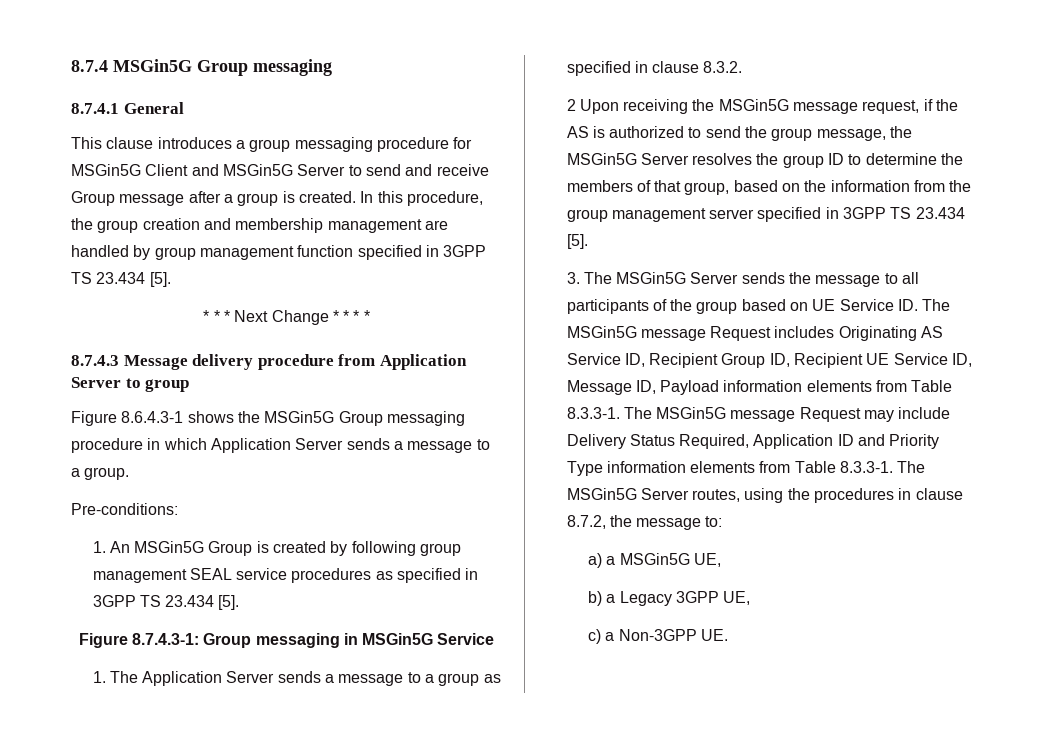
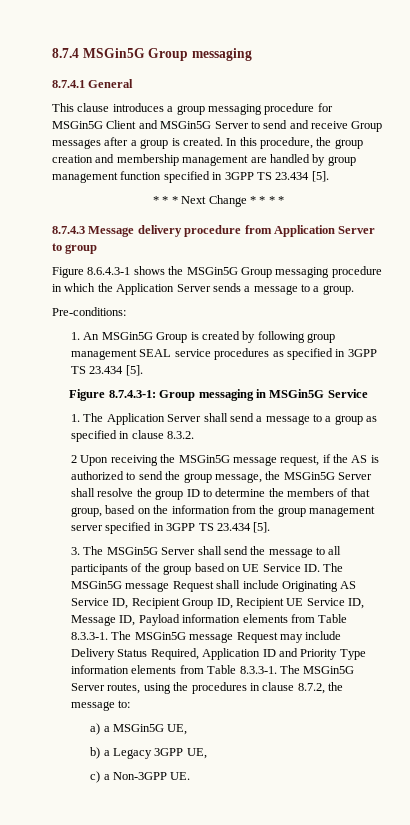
- This clause introduces a group messaging procedure for MSGin5G Client and MSGin5G Server to send and receive Group message after a group is created.
+ This clause introduces a group messaging procedure for MSGin5G Client and MSGin5G Server to send and receive Group messages after a group is created.
- Figure 8.6.4.3-1 shows the MSGin5G Group messaging procedure in which Application Server sends a message to a group.
+ Figure 8.6.4.3-1 shows the MSGin5G Group messaging procedure in which the Application Server sends a message to a group.
- 1. The Application Server sends a message to a group as specified in clause 8.3.2.
+ 1. The Application Server shall send a message to a group as specified in clause 8.3.2.
- 2 Upon receiving the MSGin5G message request, if the AS is authorized to send the group message, the MSGin5G Server resolves the group ID to determine the members of that group, based on the information from the group management server specified in 3GPP TS 23.434 [5].
+ 2 Upon receiving the MSGin5G message request, if the AS is authorized to send the group message, the MSGin5G Server shall resolve the group ID to determine the members of that group, based on the information from the group management server specified in 3GPP TS 23.434 [5].
- 3. The MSGin5G Server sends the message to all participants of the group based on UE Service ID. The MSGin5G message Request includes Originating AS Service ID, Recipient Group ID, Recipient UE Service ID, Message ID, Payload information elements from Table 8.3.3-1. The MSGin5G message Request may include Delivery Status Required, Application ID and Priority Type information elements from Table 8.3.3-1. The MSGin5G Server routes, using the procedures in clause 8.7.2, the message to:
+ 3. The MSGin5G Server shall send the message to all participants of the group based on UE Service ID. The MSGin5G message Request shall include Originating AS Service ID, Recipient Group ID, Recipient UE Service ID, Message ID, Payload information elements from Table 8.3.3-1. The MSGin5G message Request may include Delivery Status Required, Application ID and Priority Type information elements from Table 8.3.3-1. The MSGin5G Server routes, using the procedures in clause 8.7.2, the message to:

